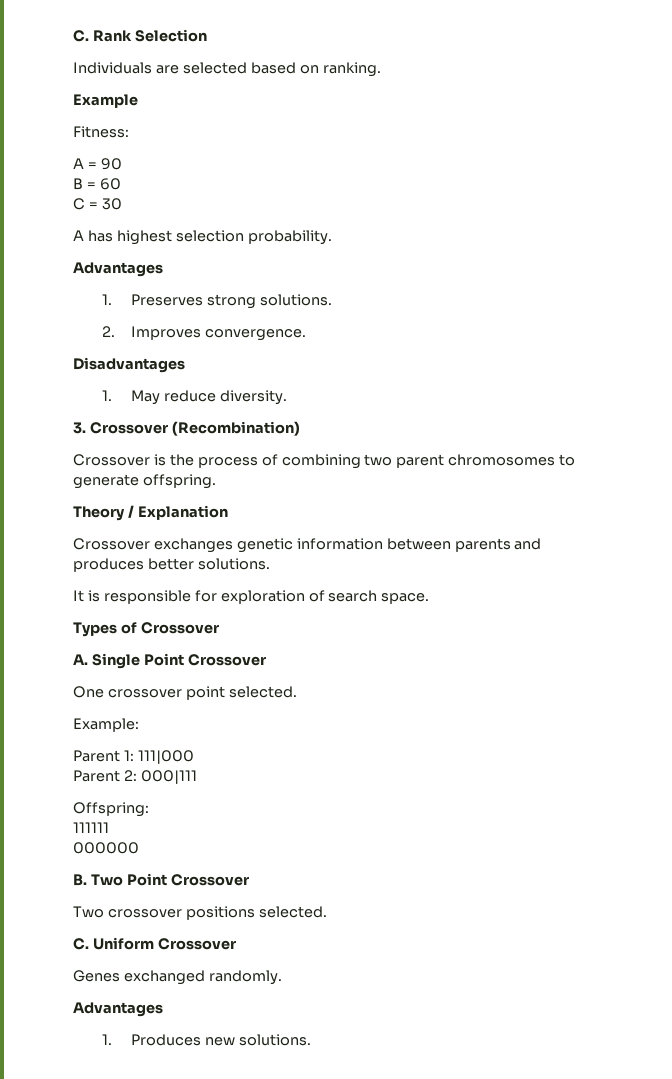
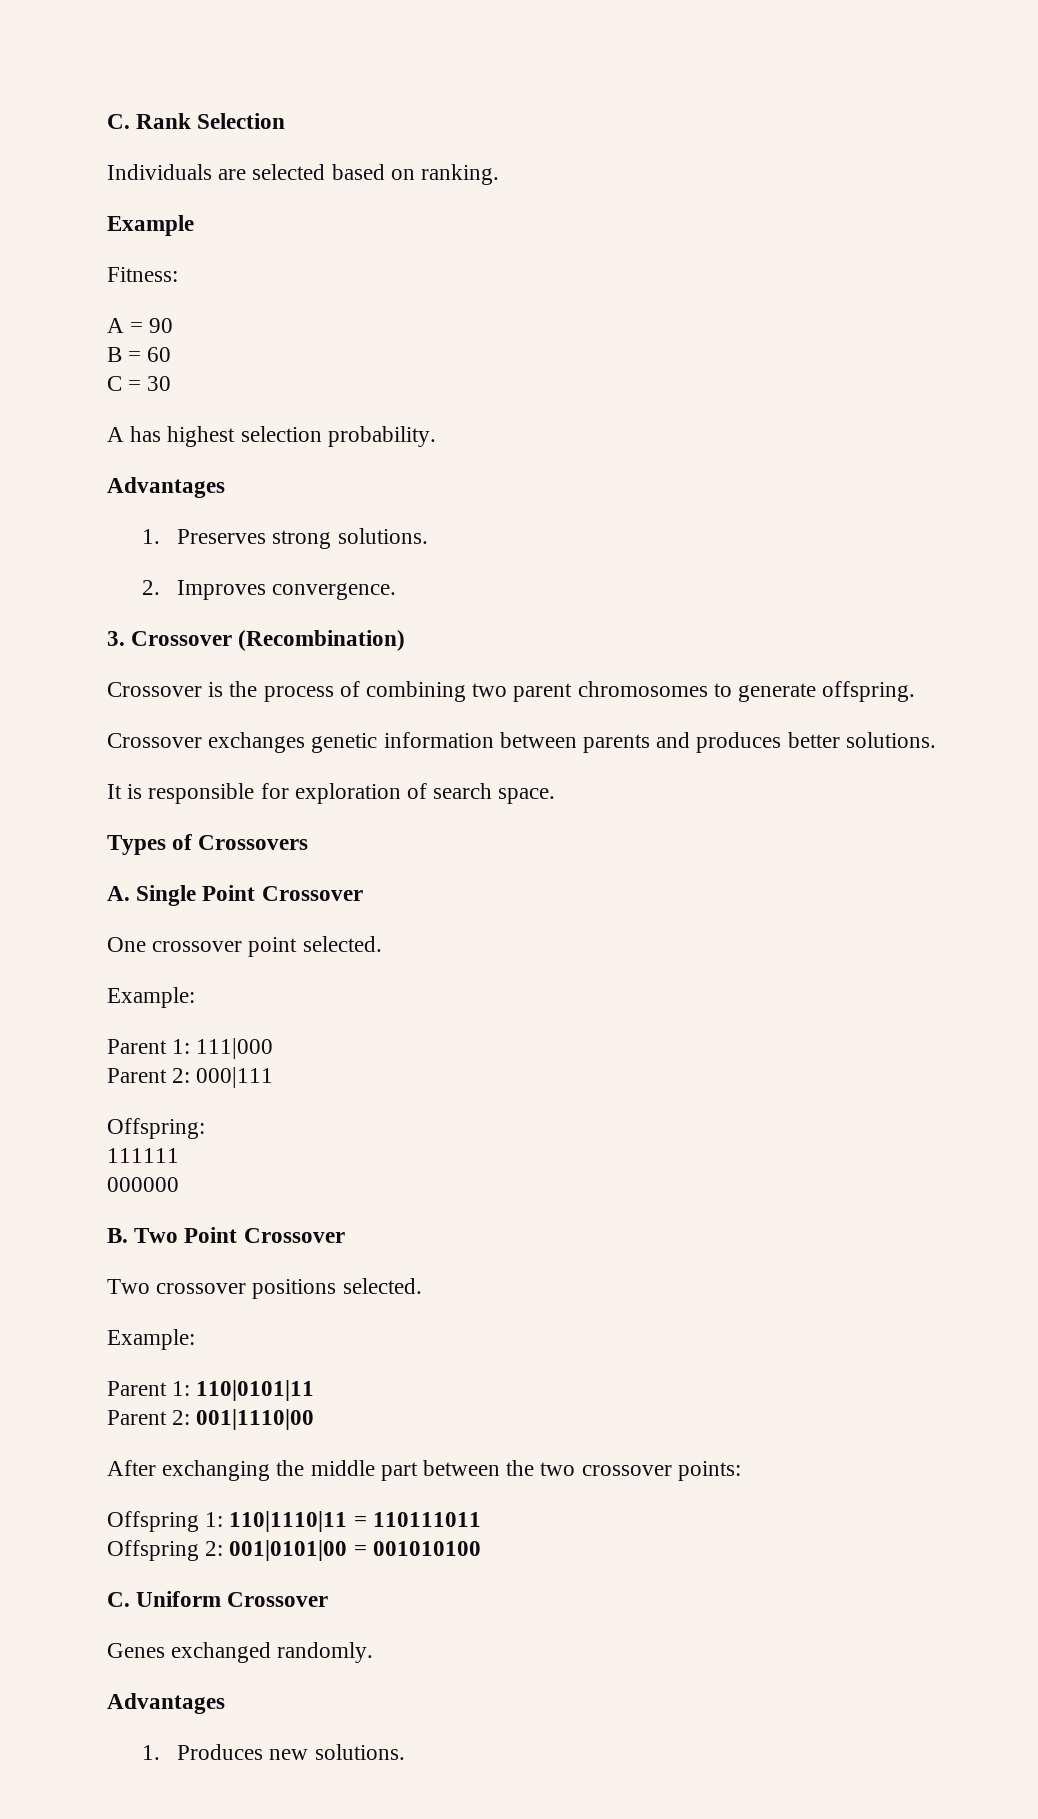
- Disadvantages
- 1. May reduce diversity.
- Theory / Explanation
- Types of Crossover
+ Types of Crossovers
  Two crossover positions selected.
+ Example:
+ Parent 1: 110|0101|11
+ Parent 2: 001|1110|00
+ After exchanging the middle part between the two crossover points:
+ Offspring 1: 110|1110|11 = 110111011
+ Offspring 2: 001|0101|00 = 001010100

